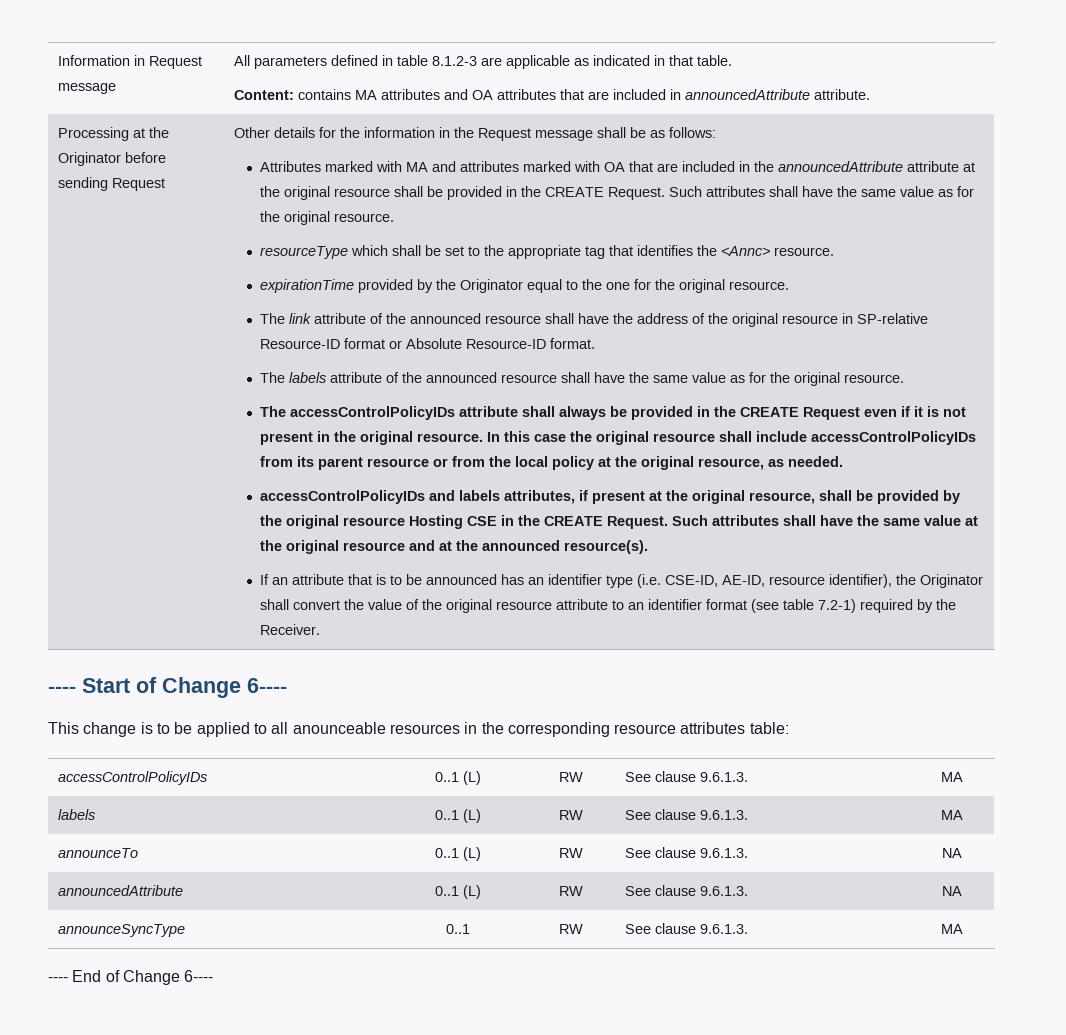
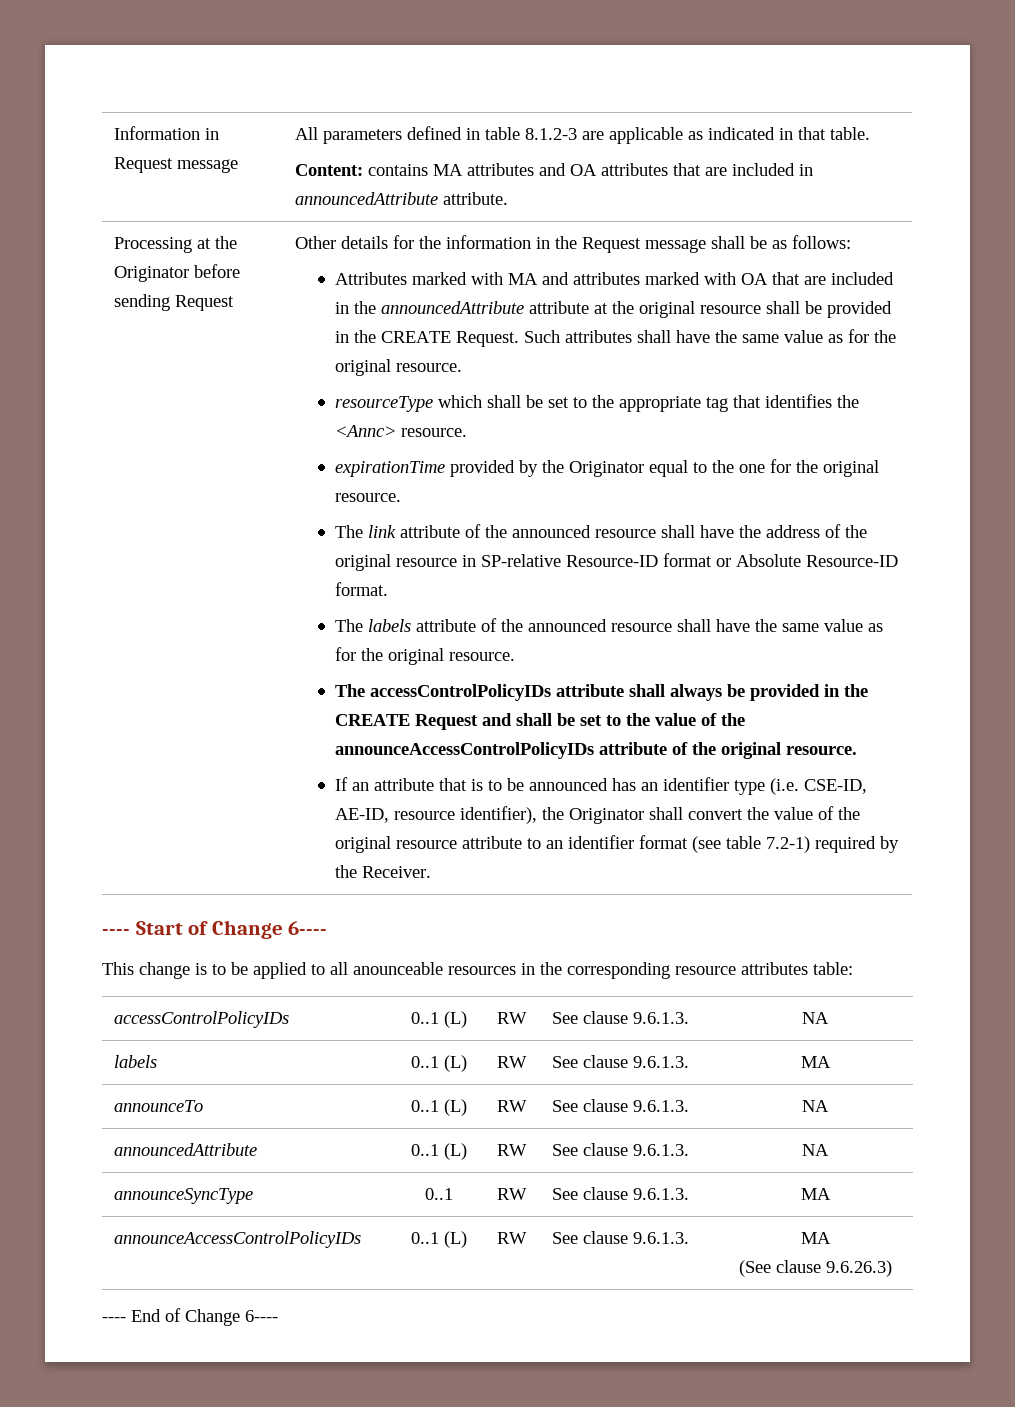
- The accessControlPolicyIDs attribute shall always be provided in the CREATE Request even if it is not present in the original resource. In this case the original resource shall include accessControlPolicyIDs from its parent resource or from the local policy at the original resource, as needed.
- accessControlPolicyIDs and labels attributes, if present at the original resource, shall be provided by the original resource Hosting CSE in the CREATE Request. Such attributes shall have the same value at the original resource and at the announced resource(s).
+ The accessControlPolicyIDs attribute shall always be provided in the CREATE Request and shall be set to the value of the announceAccessControlPolicyIDs attribute of the original resource.
- accessControlPolicyIDs | 0..1 (L) | RW | See clause 9.6.1.3. | MA
+ accessControlPolicyIDs | 0..1 (L) | RW | See clause 9.6.1.3. | NA
+ announceAccessControlPolicyIDs | 0..1 (L) | RW | See clause 9.6.1.3. | MA
+ (See clause 9.6.26.3)

